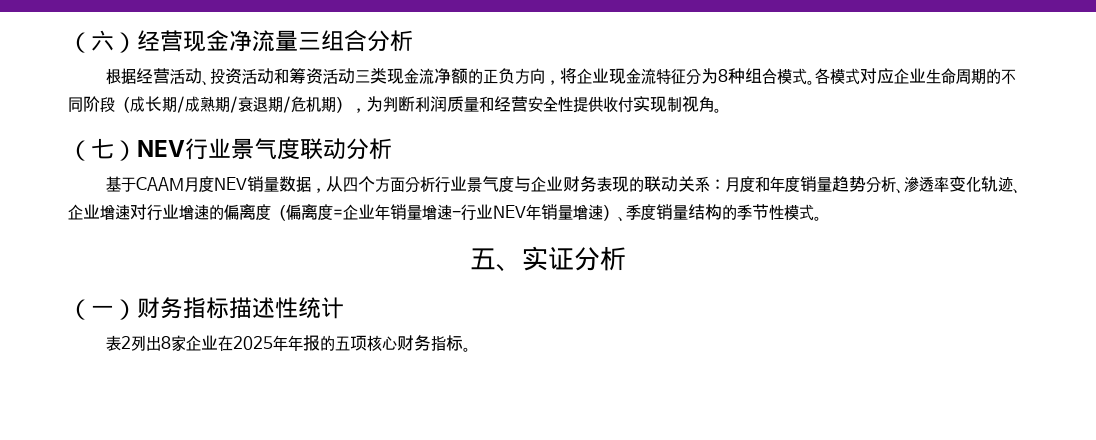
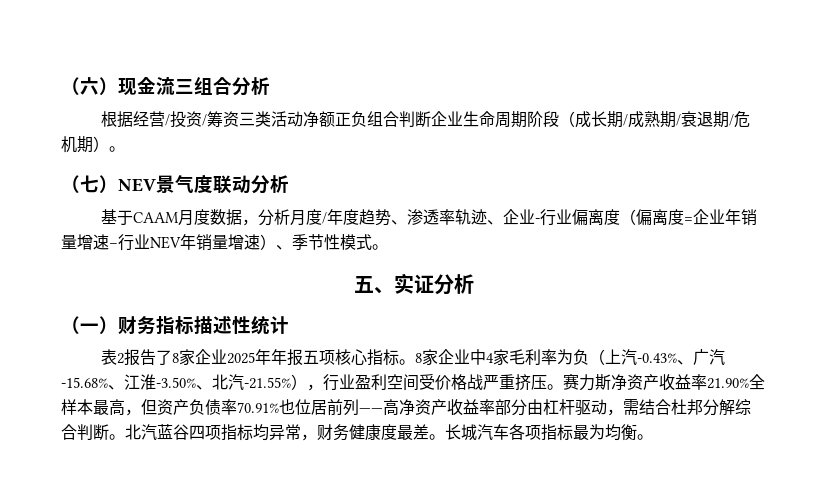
- （六）经营现金净流量三组合分析
+ （六）现金流三组合分析
- 根据经营活动、投资活动和筹资活动三类现金流净额的正负方向，将企业现金流特征分为8种组合模式。各模式对应企业生命周期的不同阶段（成长期/成熟期/衰退期/危机期），为判断利润质量和经营安全性提供收付实现制视角。
+ 根据经营/投资/筹资三类活动净额正负组合判断企业生命周期阶段（成长期/成熟期/衰退期/危机期）。
- （七）NEV行业景气度联动分析
+ （七）NEV景气度联动分析
- 基于CAAM月度NEV销量数据，从四个方面分析行业景气度与企业财务表现的联动关系：月度和年度销量趋势分析、渗透率变化轨迹、企业增速对行业增速的偏离度（偏离度=企业年销量增速−行业NEV年销量增速）、季度销量结构的季节性模式。
+ 基于CAAM月度数据，分析月度/年度趋势、渗透率轨迹、企业-行业偏离度（偏离度=企业年销量增速−行业NEV年销量增速）、季节性模式。
- 表2列出8家企业在2025年年报的五项核心财务指标。
+ 表2报告了8家企业2025年年报五项核心指标。8家企业中4家毛利率为负（上汽-0.43%、广汽-15.68%、江淮-3.50%、北汽-21.55%），行业盈利空间受价格战严重挤压。赛力斯净资产收益率21.90%全样本最高，但资产负债率70.91%也位居前列——高净资产收益率部分由杠杆驱动，需结合杜邦分解综合判断。北汽蓝谷四项指标均异常，财务健康度最差。长城汽车各项指标最为均衡。

